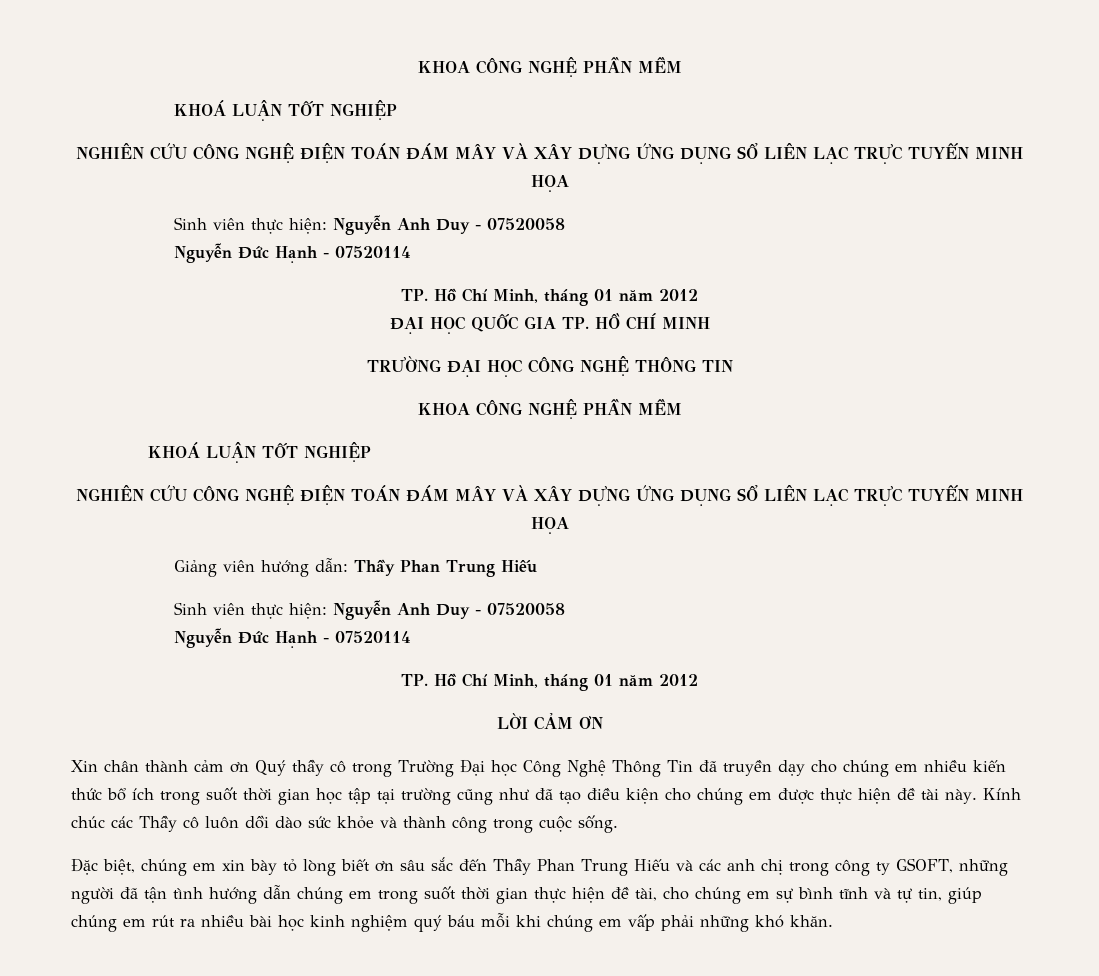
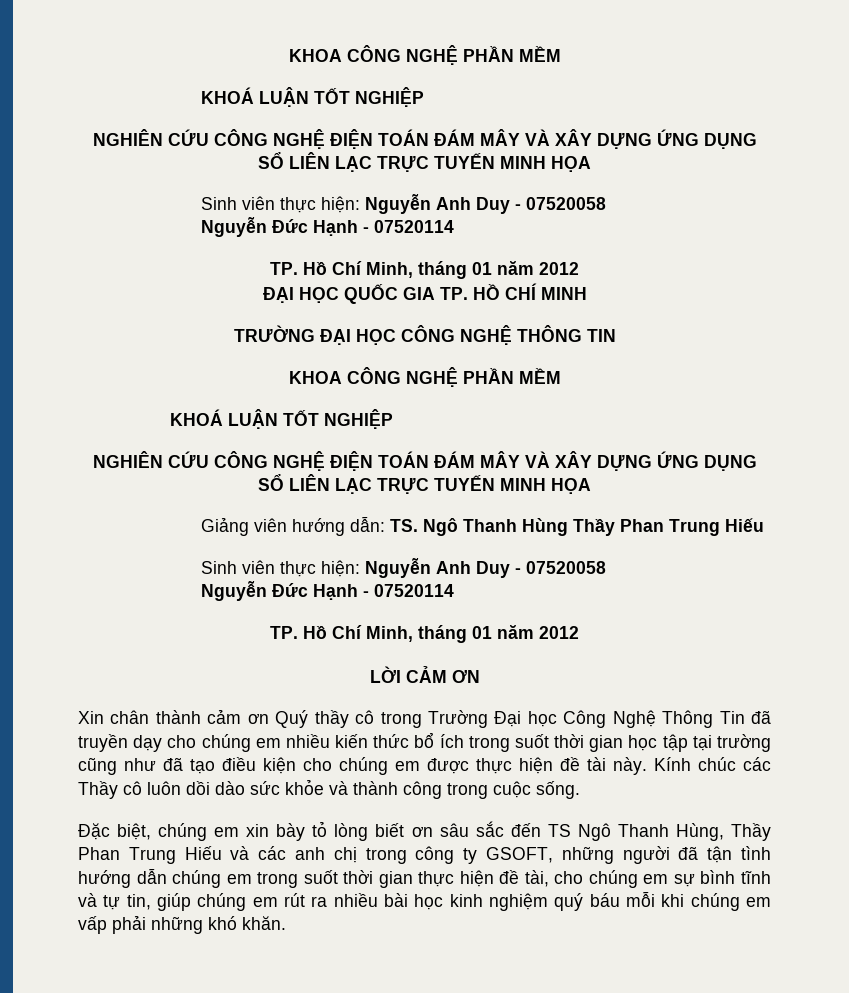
- Giảng viên hướng dẫn: Thầy Phan Trung Hiếu
+ Giảng viên hướng dẫn: TS. Ngô Thanh Hùng Thầy Phan Trung Hiếu
- Đặc biệt, chúng em xin bày tỏ lòng biết ơn sâu sắc đến Thầy Phan Trung Hiếu và các anh chị trong công ty GSOFT, những người đã tận tình hướng dẫn chúng em trong suốt thời gian thực hiện đề tài, cho chúng em sự bình tĩnh và tự tin, giúp chúng em rút ra nhiều bài học kinh nghiệm quý báu mỗi khi chúng em vấp phải những khó khăn.
+ Đặc biệt, chúng em xin bày tỏ lòng biết ơn sâu sắc đến TS Ngô Thanh Hùng, Thầy Phan Trung Hiếu và các anh chị trong công ty GSOFT, những người đã tận tình hướng dẫn chúng em trong suốt thời gian thực hiện đề tài, cho chúng em sự bình tĩnh và tự tin, giúp chúng em rút ra nhiều bài học kinh nghiệm quý báu mỗi khi chúng em vấp phải những khó khăn.

